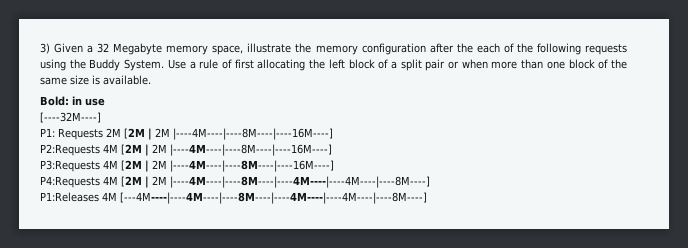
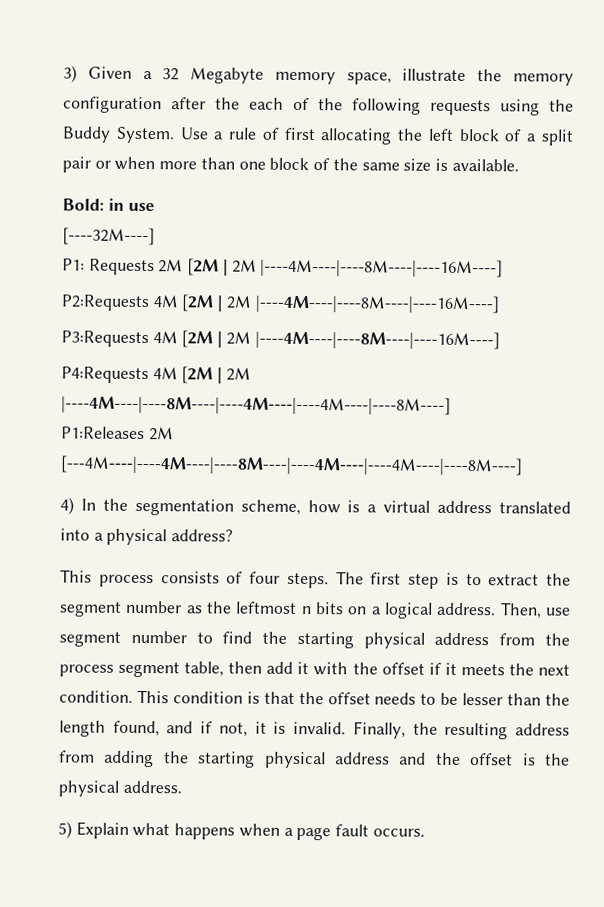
- P1:Releases 4M [---4M----|----4M----|----8M----|----4M----|----4M----|----8M----]
+ P1:Releases 2M [---4M----|----4M----|----8M----|----4M----|----4M----|----8M----]
+ 4) In the segmentation scheme, how is a virtual address translated into a physical address?
+ This process consists of four steps. The first step is to extract the segment number as the leftmost n bits on a logical address. Then, use segment number to find the starting physical address from the process segment table, then add it with the offset if it meets the next condition. This condition is that the offset needs to be lesser than the length found, and if not, it is invalid. Finally, the resulting address from adding the starting physical address and the offset is the physical address.
+ 5) Explain what happens when a page fault occurs.

